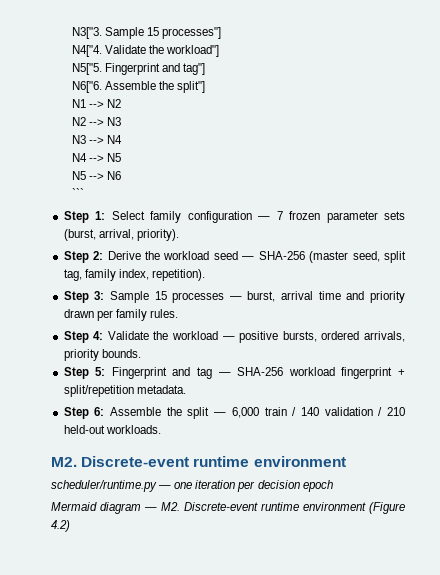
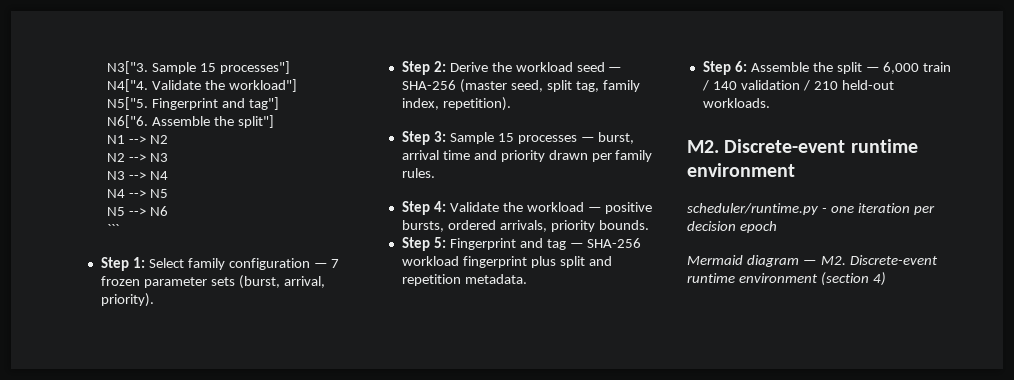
- Step 5: Fingerprint and tag — SHA-256 workload fingerprint + split/repetition metadata.
+ Step 5: Fingerprint and tag — SHA-256 workload fingerprint plus split and repetition metadata.
- scheduler/runtime.py — one iteration per decision epoch
+ scheduler/runtime.py - one iteration per decision epoch
- Mermaid diagram — M2. Discrete-event runtime environment (Figure 4.2)
+ Mermaid diagram — M2. Discrete-event runtime environment (section 4)

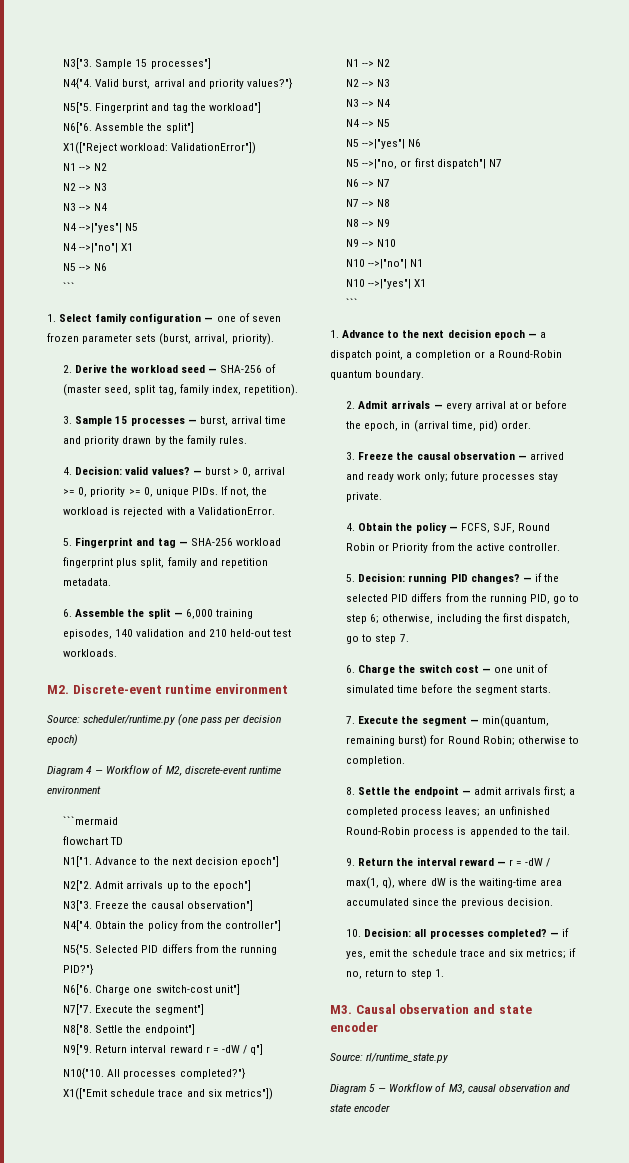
- N4["4. Validate the workload"]
+ N4{"4. Valid burst, arrival and priority values?"}
- Fingerprint and tag"]
+ Fingerprint and tag the workload"]
+ X1(["Reject workload: ValidationError"])
+ N1 --> N2
+ N2 --> N3
+ N3 --> N4
+ N4 -->|"yes"| N5
+ N4 -->|"no"| X1
+ N5 --> N6
+ ```
+ 1. Select family configuration — one of seven frozen parameter sets (burst, arrival, priority).
+ 2. Derive the workload seed — SHA-256 of (master seed, split tag, family index, repetition).
+ 3. Sample 15 processes — burst, arrival time and priority drawn by the family rules.
+ 4. Decision: valid values? — burst > 0, arrival >= 0, priority >= 0, unique PIDs. If not, the workload is rejected with a ValidationError.
+ 5. Fingerprint and tag — SHA-256 workload fingerprint plus split, family and repetition metadata.
+ 6. Assemble the split — 6,000 training episodes, 140 validation and 210 held-out test workloads.
+ M2. Discrete-event runtime environment
+ Source: scheduler/runtime.py (one pass per decision epoch)
+ Diagram 4 — Workflow of M2, discrete-event runtime environment
+ ```mermaid
+ flowchart TD
+ N1["1. Advance to the next decision epoch"]
+ N2["2. Admit arrivals up to the epoch"]
+ N3["3. Freeze the causal observation"]
+ N4["4. Obtain the policy from the controller"]
+ N5{"5. Selected PID differs from the running PID?"}
+ N6["6. Charge one switch-cost unit"]
+ N7["7. Execute the segment"]
+ N8["8. Settle the endpoint"]
+ N9["9. Return interval reward r = -dW / q"]
+ N10{"10. All processes completed?"}
+ X1(["Emit schedule trace and six metrics"])
- N5 --> N6
+ N5 -->|"yes"| N6
+ N5 -->|"no, or first dispatch"| N7
+ N6 --> N7
+ N7 --> N8
+ N8 --> N9
+ N9 --> N10
+ N10 -->|"no"| N1
+ N10 -->|"yes"| X1
  ```
- Step 1: Select family configuration — 7 frozen parameter sets (burst, arrival, priority).
- Step 2: Derive the workload seed — SHA-256 (master seed, split tag, family index, repetition).
- Step 3: Sample 15 processes — burst, arrival time and priority drawn per family rules.
- Step 4: Validate the workload — positive bursts, ordered arrivals, priority bounds.
- Step 5: Fingerprint and tag — SHA-256 workload fingerprint plus split and repetition metadata.
- Step 6: Assemble the split — 6,000 train / 140 validation / 210 held-out workloads.
- M2. Discrete-event runtime environment
- scheduler/runtime.py - one iteration per decision epoch
- Mermaid diagram — M2. Discrete-event runtime environment (section 4)
+ 1. Advance to the next decision epoch — a dispatch point, a completion or a Round-Robin quantum boundary.
+ 2. Admit arrivals — every arrival at or before the epoch, in (arrival time, pid) order.
+ 3. Freeze the causal observation — arrived and ready work only; future processes stay private.
+ 4. Obtain the policy — FCFS, SJF, Round Robin or Priority from the active controller.
+ 5. Decision: running PID changes? — if the selected PID differs from the running PID, go to step 6; otherwise, including the first dispatch, go to step 7.
+ 6. Charge the switch cost — one unit of simulated time before the segment starts.
+ 7. Execute the segment — min(quantum, remaining burst) for Round Robin; otherwise to completion.
+ 8. Settle the endpoint — admit arrivals first; a completed process leaves; an unfinished Round-Robin process is appended to the tail.
+ 9. Return the interval reward — r = -dW / max(1, q), where dW is the waiting-time area accumulated since the previous decision.
+ 10. Decision: all processes completed? — if yes, emit the schedule trace and six metrics; if no, return to step 1.
+ M3. Causal observation and state encoder
+ Source: rl/runtime_state.py
+ Diagram 5 — Workflow of M3, causal observation and state encoder

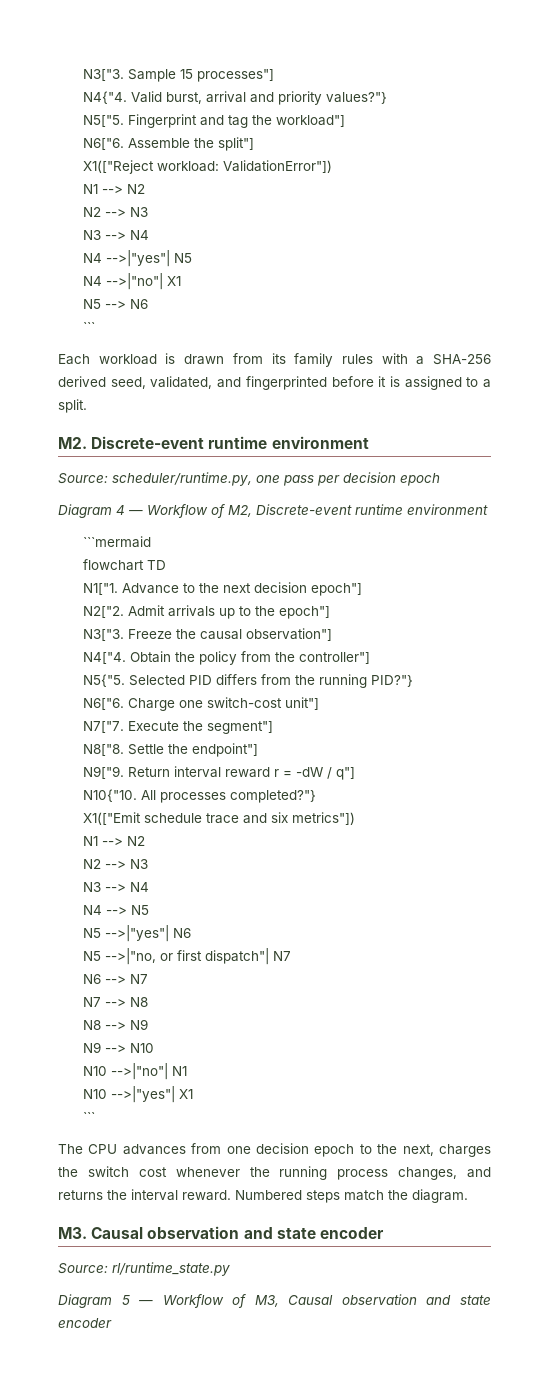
- 1. Select family configuration — one of seven frozen parameter sets (burst, arrival, priority).
- 2. Derive the workload seed — SHA-256 of (master seed, split tag, family index, repetition).
- 3. Sample 15 processes — burst, arrival time and priority drawn by the family rules.
- 4. Decision: valid values? — burst > 0, arrival >= 0, priority >= 0, unique PIDs. If not, the workload is rejected with a ValidationError.
- 5. Fingerprint and tag — SHA-256 workload fingerprint plus split, family and repetition metadata.
- 6. Assemble the split — 6,000 training episodes, 140 validation and 210 held-out test workloads.
+ Each workload is drawn from its family rules with a SHA-256 derived seed, validated, and fingerprinted before it is assigned to a split.
- Source: scheduler/runtime.py (one pass per decision epoch)
+ Source: scheduler/runtime.py, one pass per decision epoch
- Diagram 4 — Workflow of M2, discrete-event runtime environment
+ Diagram 4 — Workflow of M2, Discrete-event runtime environment
- 1. Advance to the next decision epoch — a dispatch point, a completion or a Round-Robin quantum boundary.
- 2. Admit arrivals — every arrival at or before the epoch, in (arrival time, pid) order.
- 3. Freeze the causal observation — arrived and ready work only; future processes stay private.
- 4. Obtain the policy — FCFS, SJF, Round Robin or Priority from the active controller.
- 5. Decision: running PID changes? — if the selected PID differs from the running PID, go to step 6; otherwise, including the first dispatch, go to step 7.
- 6. Charge the switch cost — one unit of simulated time before the segment starts.
- 7. Execute the segment — min(quantum, remaining burst) for Round Robin; otherwise to completion.
- 8. Settle the endpoint — admit arrivals first; a completed process leaves; an unfinished Round-Robin process is appended to the tail.
- 9. Return the interval reward — r = -dW / max(1, q), where dW is the waiting-time area accumulated since the previous decision.
- 10. Decision: all processes completed? — if yes, emit the schedule trace and six metrics; if no, return to step 1.
+ The CPU advances from one decision epoch to the next, charges the switch cost whenever the running process changes, and returns the interval reward. Numbered steps match the diagram.
- Diagram 5 — Workflow of M3, causal observation and state encoder
+ Diagram 5 — Workflow of M3, Causal observation and state encoder

